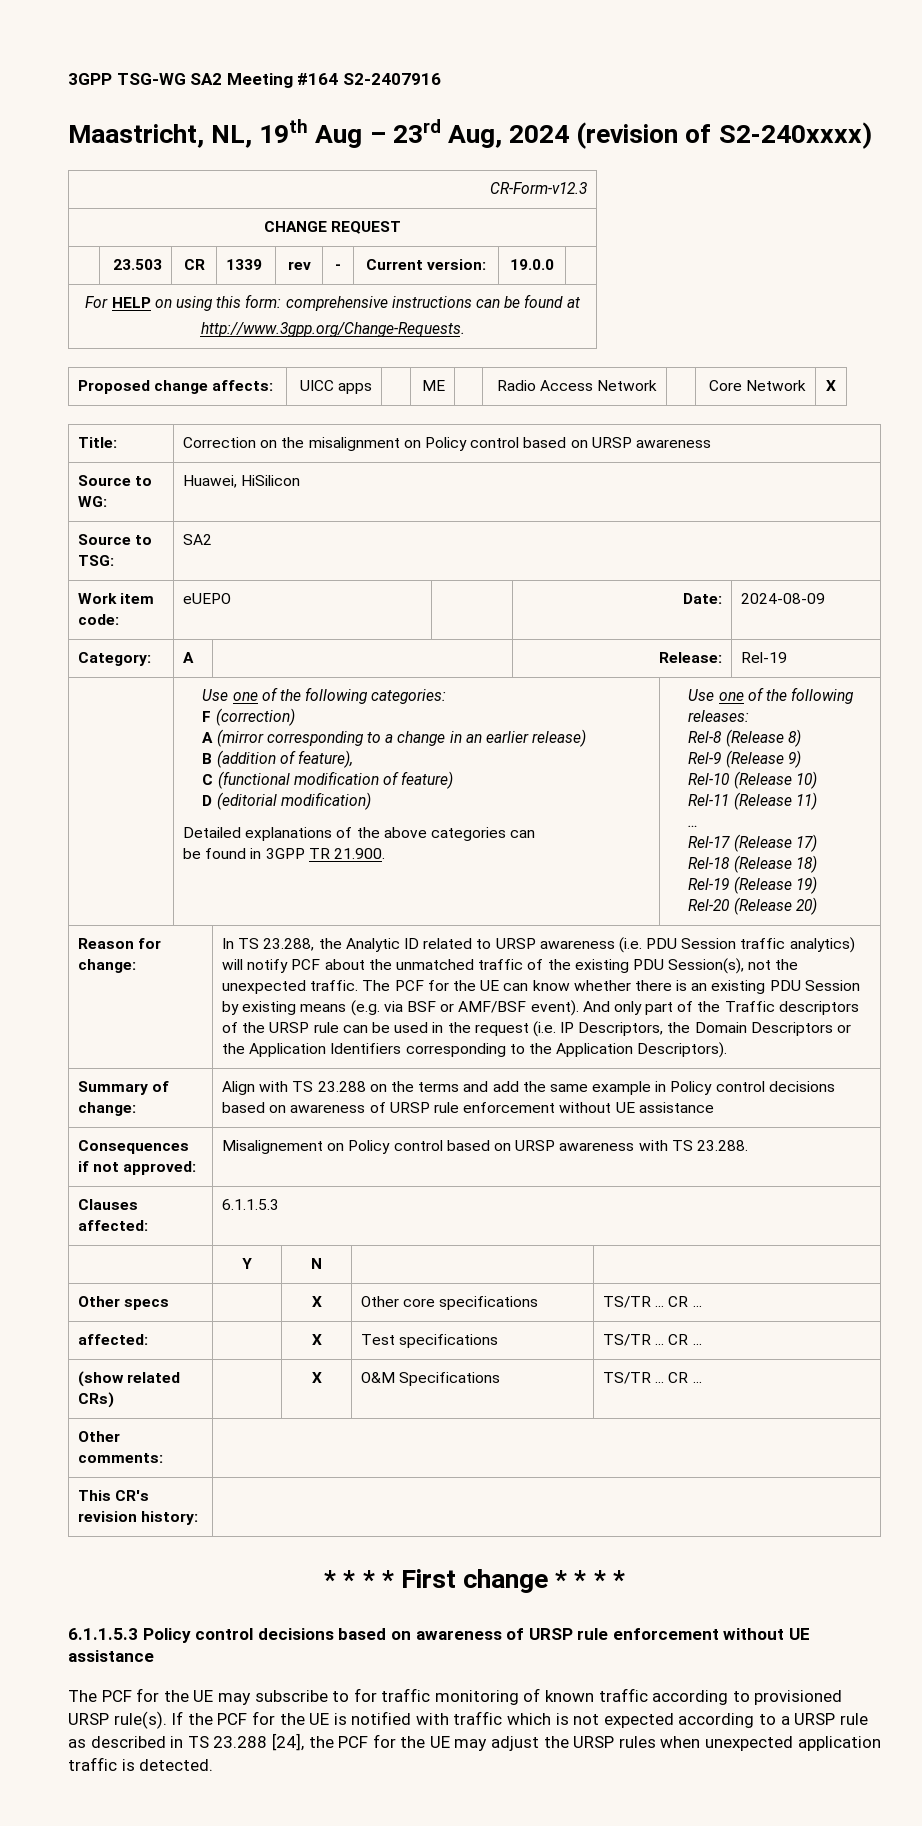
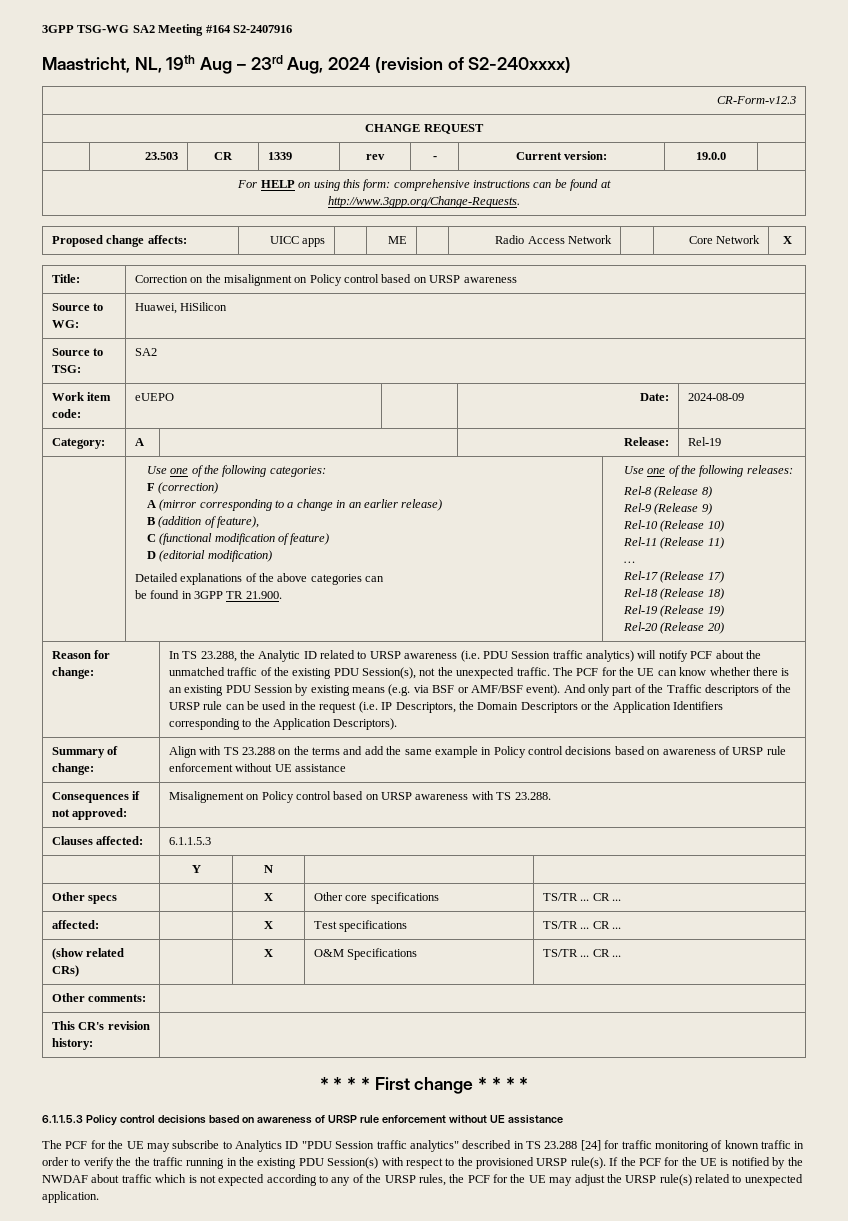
- The PCF for the UE may subscribe to for traffic monitoring of known traffic according to provisioned URSP rule(s).
+ The PCF for the UE may subscribe to Analytics ID "PDU Session traffic analytics" described in TS 23.288 [24] for traffic monitoring of known traffic in order to verify the the traffic running in the existing PDU Session(s) with respect to the provisioned URSP rule(s).
- If the PCF for the UE is notified with traffic which is not expected according to a URSP rule as described in TS 23.288 [24], the PCF for the UE may adjust the URSP rules when unexpected application traffic is detected.
+ If the PCF for the UE is notified by the NWDAF about traffic which is not expected according to any of the URSP rules, the PCF for the UE may adjust the URSP rule(s) related to unexpected application.

